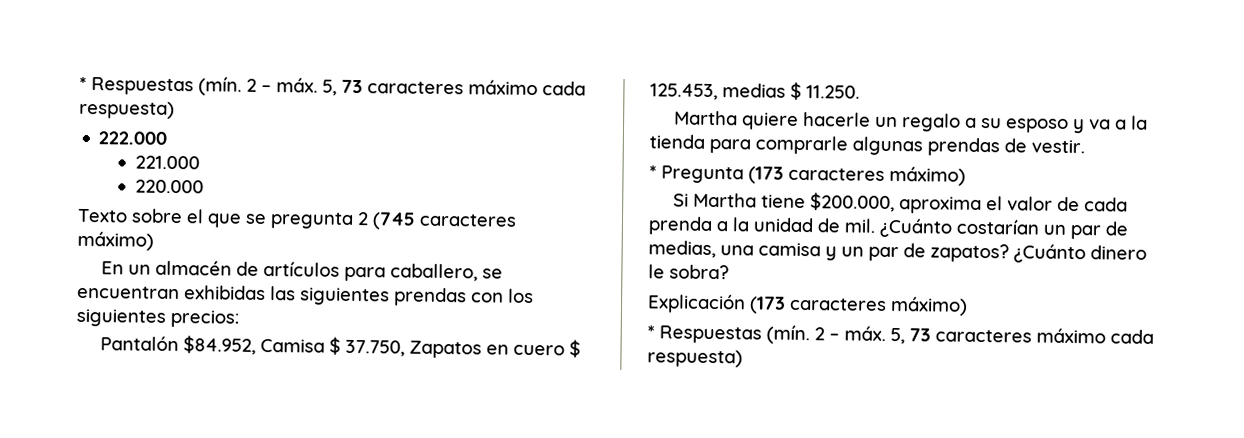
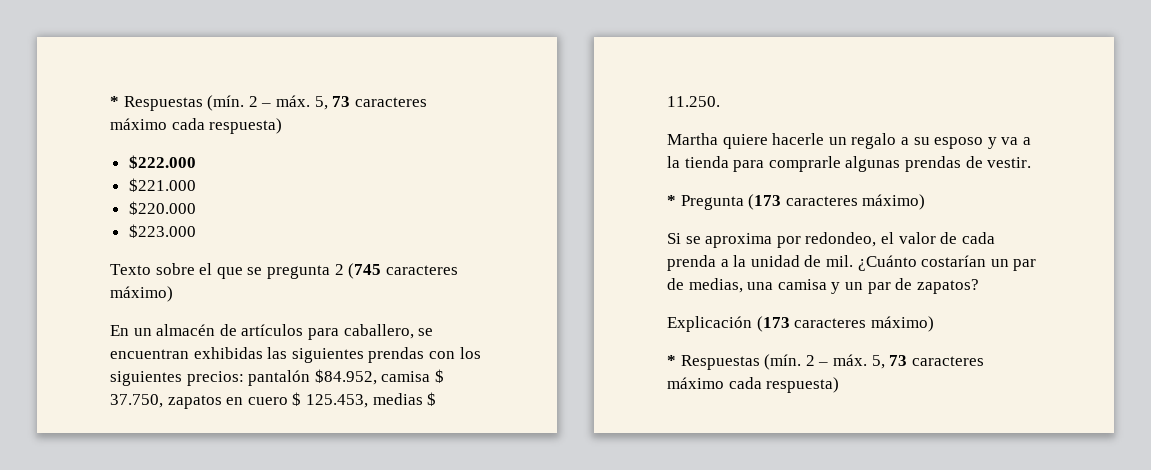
- 222.000
- 221.000
- 220.000
+ $222.000
+ $221.000
+ $220.000
+ $223.000
- En un almacén de artículos para caballero, se encuentran exhibidas las siguientes prendas con los siguientes precios:
- Pantalón $84.952, Camisa $ 37.750, Zapatos en cuero $ 125.453, medias $ 11.250.
+ En un almacén de artículos para caballero, se encuentran exhibidas las siguientes prendas con los siguientes precios: pantalón $84.952, camisa $ 37.750, zapatos en cuero $ 125.453, medias $ 11.250.
- Si Martha tiene $200.000, aproxima el valor de cada prenda a la unidad de mil.
+ Si se aproxima por redondeo, el valor de cada prenda a la unidad de mil.
- ¿Cuánto dinero le sobra?

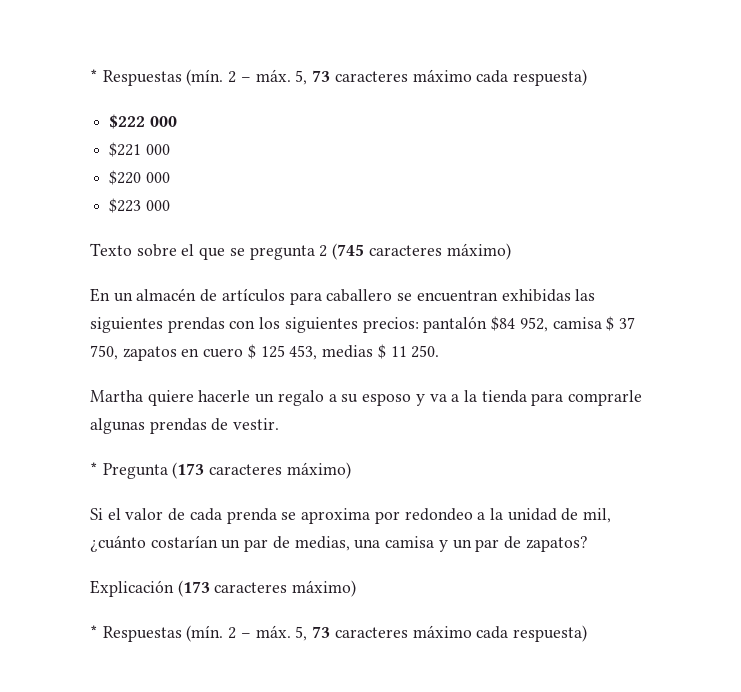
- $222.000
- $221.000
- $220.000
- $223.000
+ $222 000
+ $221 000
+ $220 000
+ $223 000
- En un almacén de artículos para caballero, se encuentran exhibidas las siguientes prendas con los siguientes precios: pantalón $84.952, camisa $ 37.750, zapatos en cuero $ 125.453, medias $ 11.250.
+ En un almacén de artículos para caballero se encuentran exhibidas las siguientes prendas con los siguientes precios: pantalón $84 952, camisa $ 37 750, zapatos en cuero $ 125 453, medias $ 11 250.
- Si se aproxima por redondeo, el valor de cada prenda a la unidad de mil. ¿Cuánto costarían un par de medias, una camisa y un par de zapatos?
+ Si el valor de cada prenda se aproxima por redondeo a la unidad de mil, ¿cuánto costarían un par de medias, una camisa y un par de zapatos?

